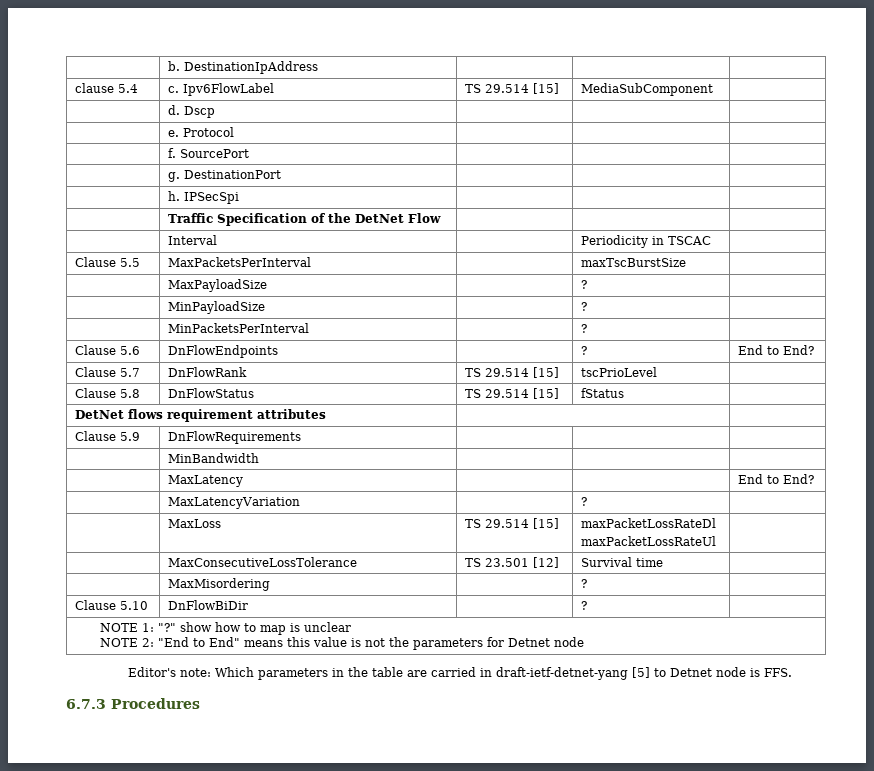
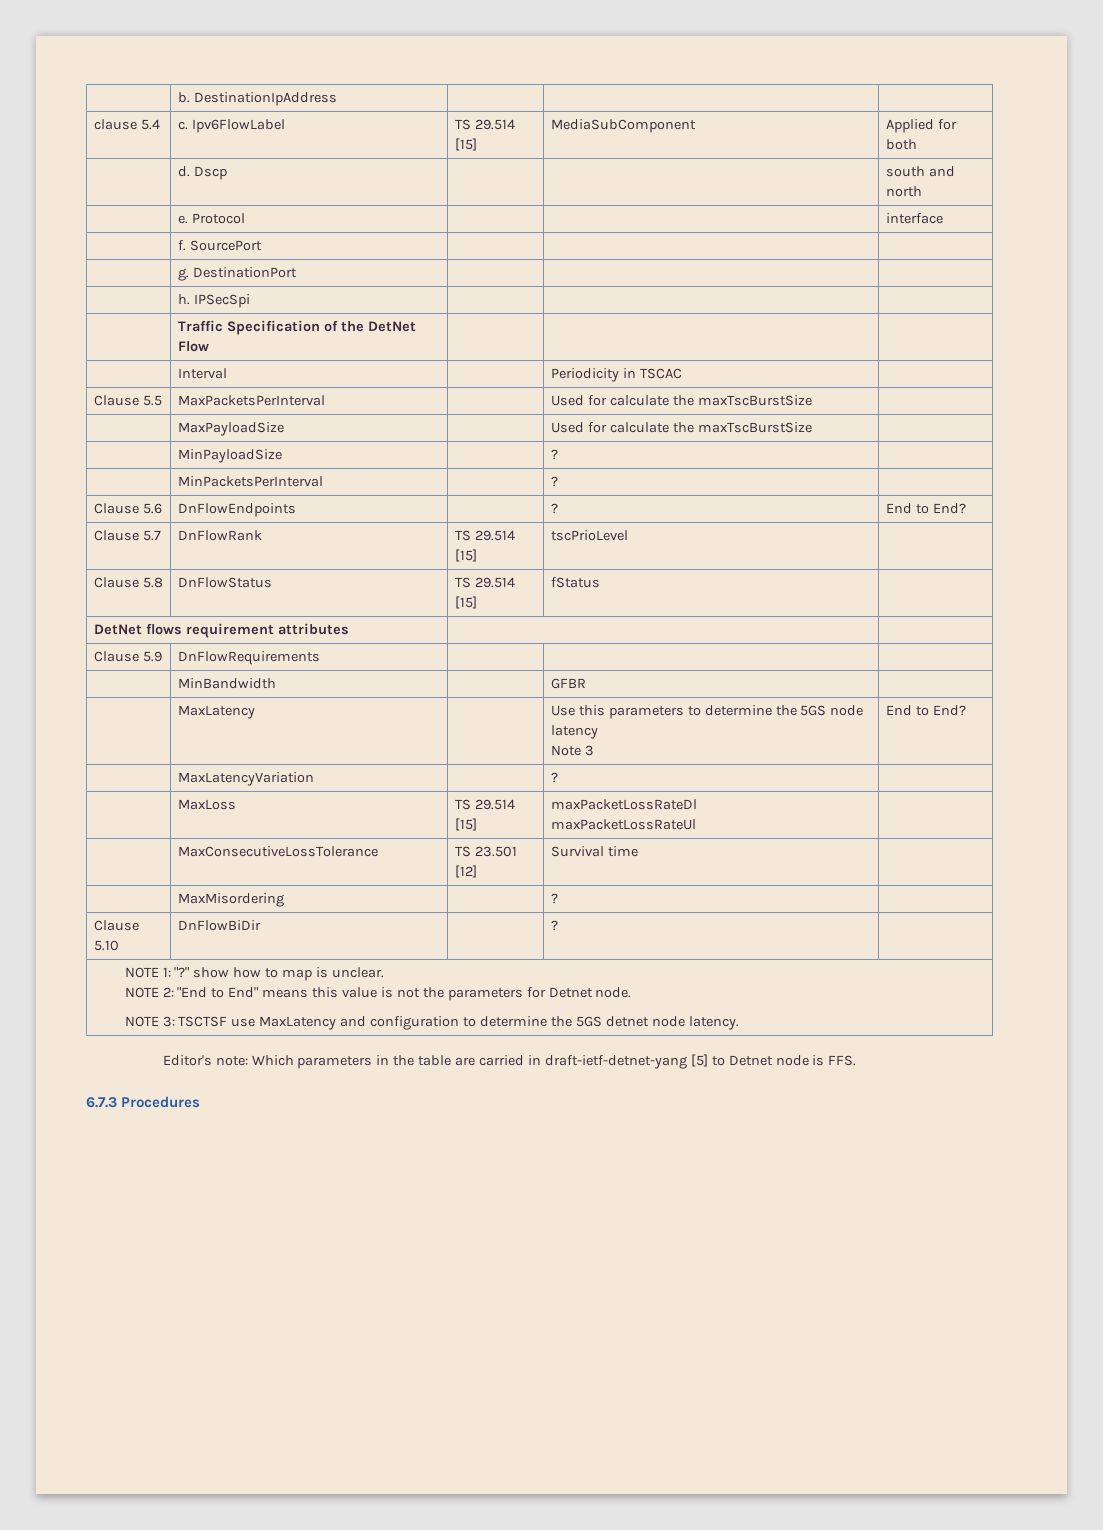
- clause 5.4 | c. Ipv6FlowLabel | TS 29.514 [15] | MediaSubComponent |
+ clause 5.4 | c. Ipv6FlowLabel | TS 29.514 [15] | MediaSubComponent | Applied for both
- | d. Dscp | | |
+ | d. Dscp | | | south and north
- | e. Protocol | | |
+ | e. Protocol | | | interface
- Clause 5.5 | MaxPacketsPerInterval | | maxTscBurstSize |
- | MaxPayloadSize | | ? |
+ Clause 5.5 | MaxPacketsPerInterval | | Used for calculate the maxTscBurstSize |
+ | MaxPayloadSize | | Used for calculate the maxTscBurstSize |
- | MinBandwidth | | |
+ | MinBandwidth | | GFBR |
- | MaxLatency | | | End to End?
+ | MaxLatency | | Use this parameters to determine the 5GS node latency
+ Note 3 | End to End?
- NOTE 1: "?" show how to map is unclear
- NOTE 2: "End to End" means this value is not the parameters for Detnet node
+ NOTE 1: "?" show how to map is unclear.
+ NOTE 2: "End to End" means this value is not the parameters for Detnet node.
+ NOTE 3: TSCTSF use MaxLatency and configuration to determine the 5GS detnet node latency.

